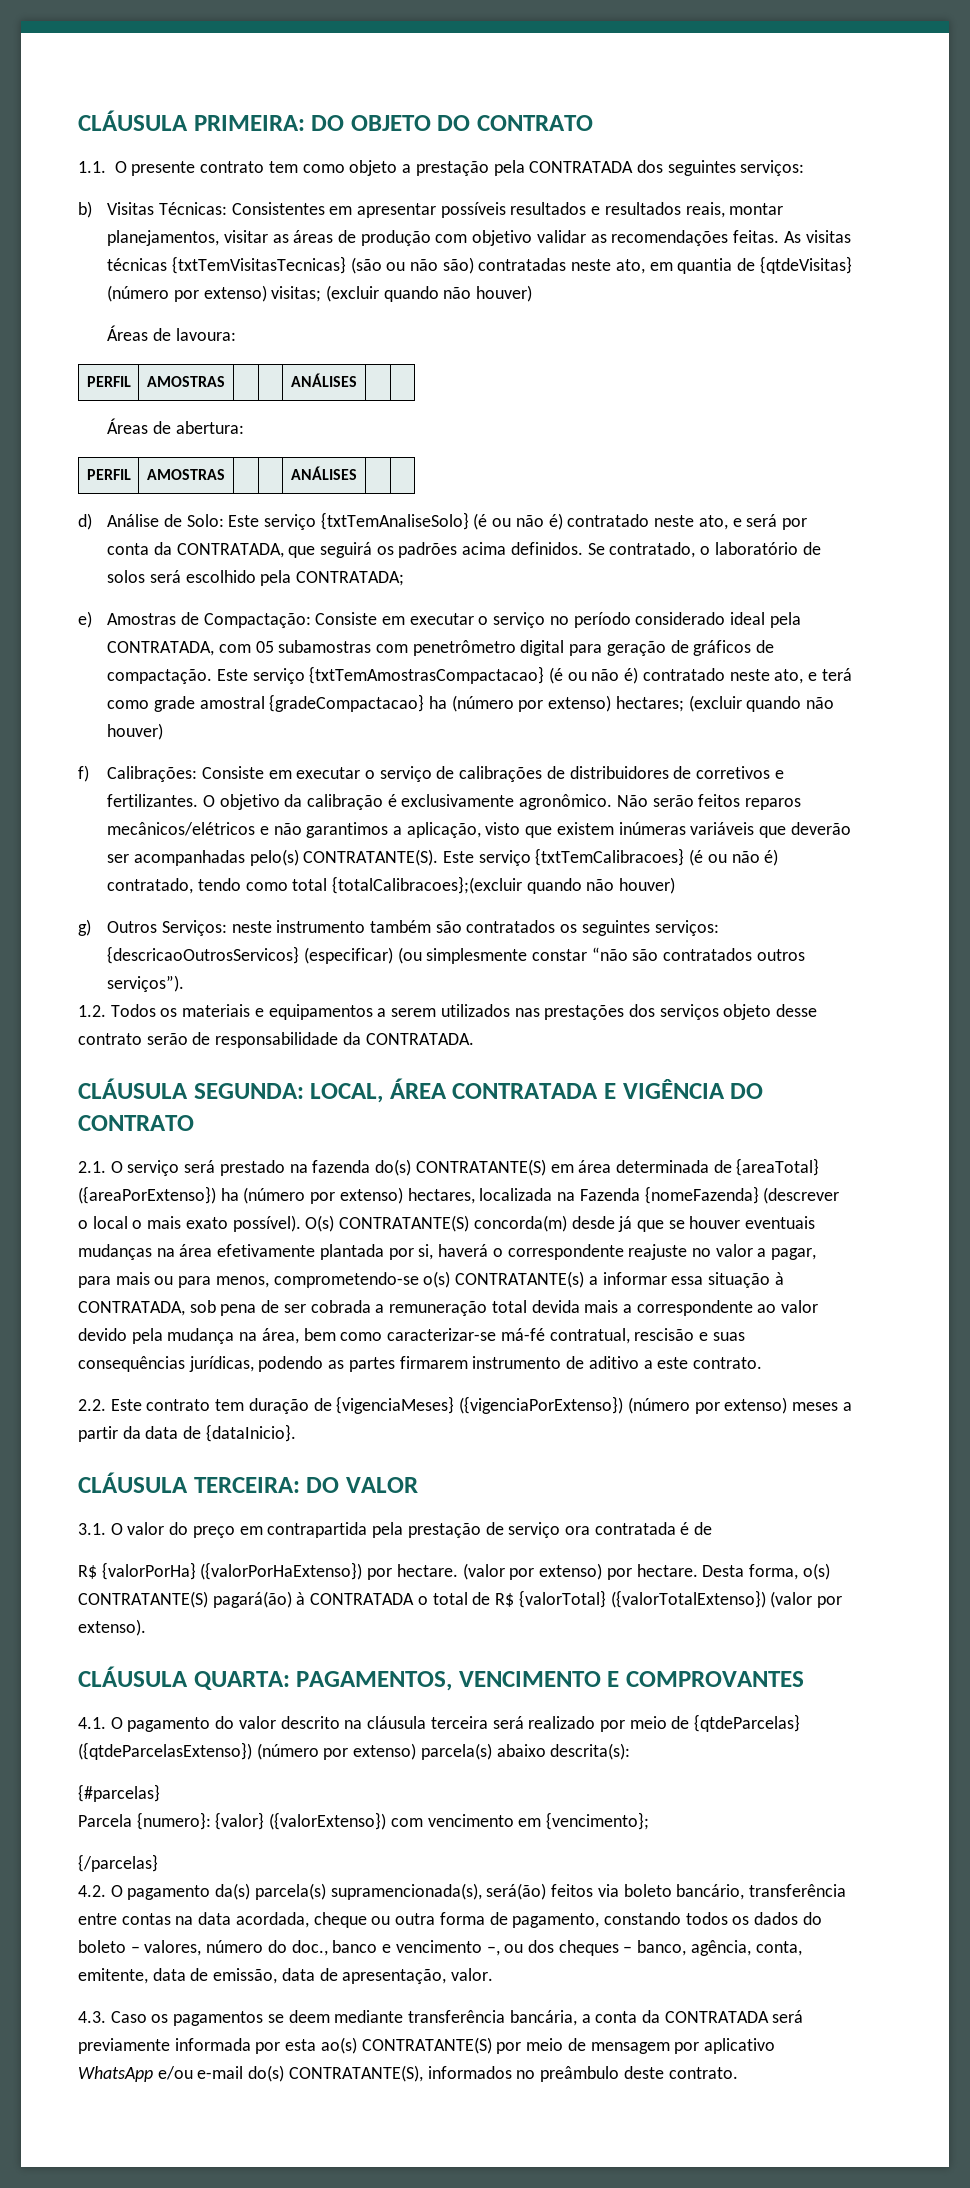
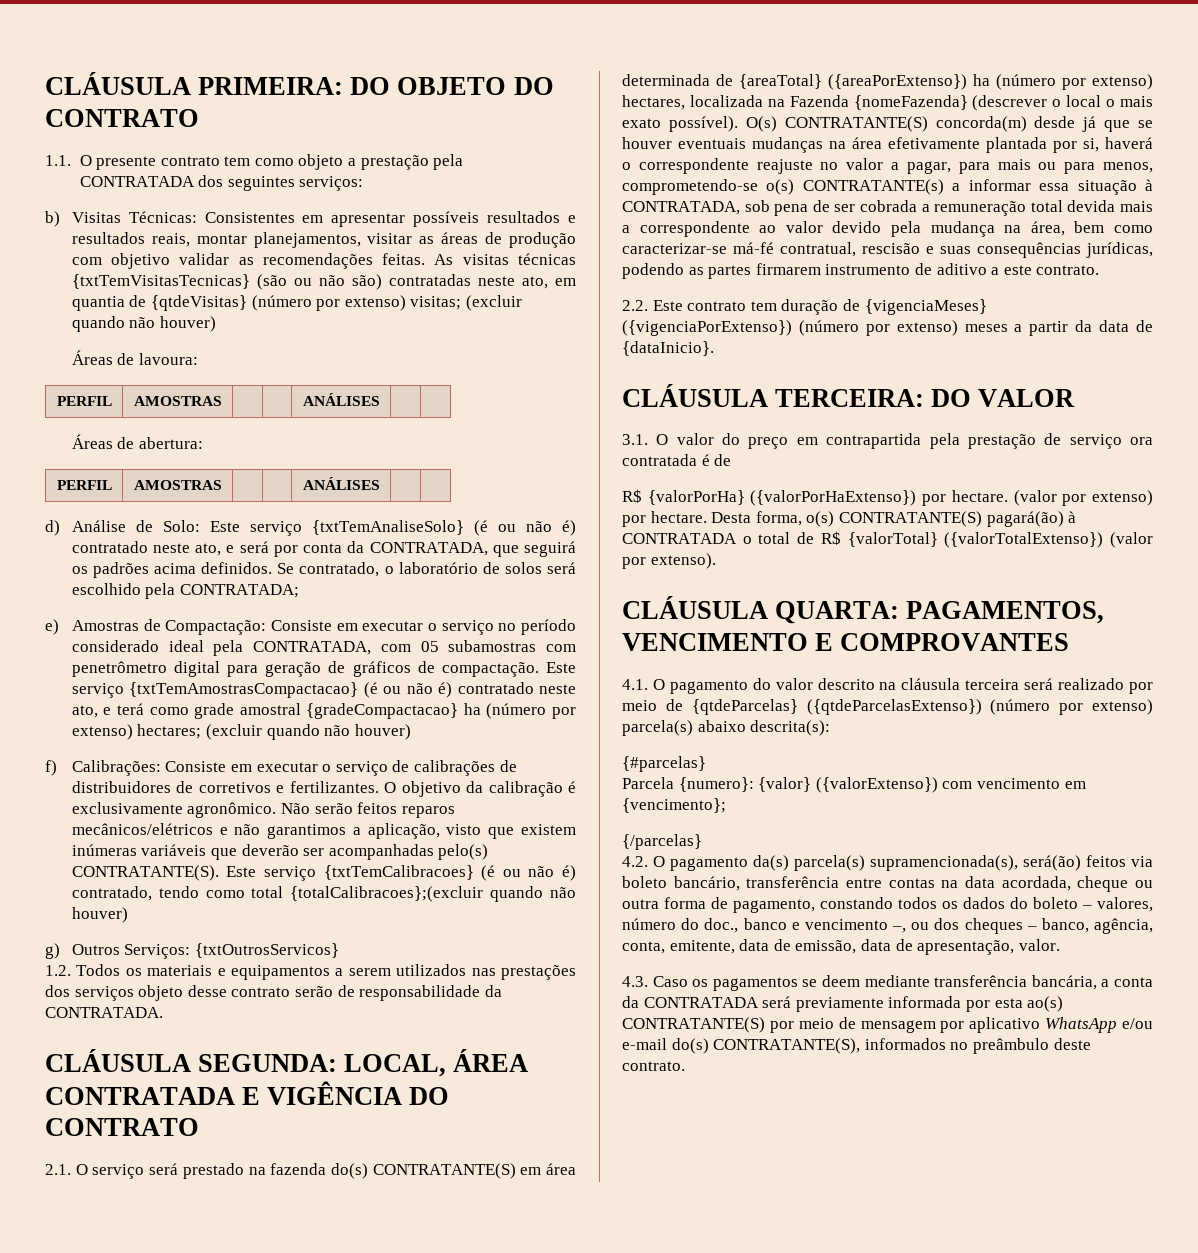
- g) Outros Serviços: neste instrumento também são contratados os seguintes serviços: {descricaoOutrosServicos} (especificar) (ou simplesmente constar “não são contratados outros serviços”).
+ g) Outros Serviços: {txtOutrosServicos}

